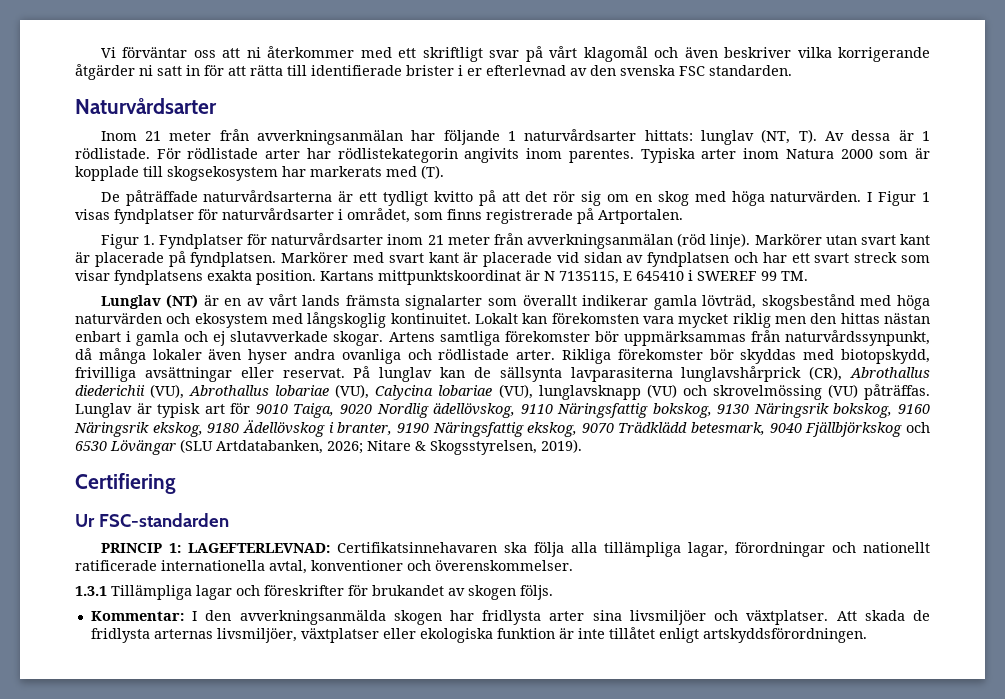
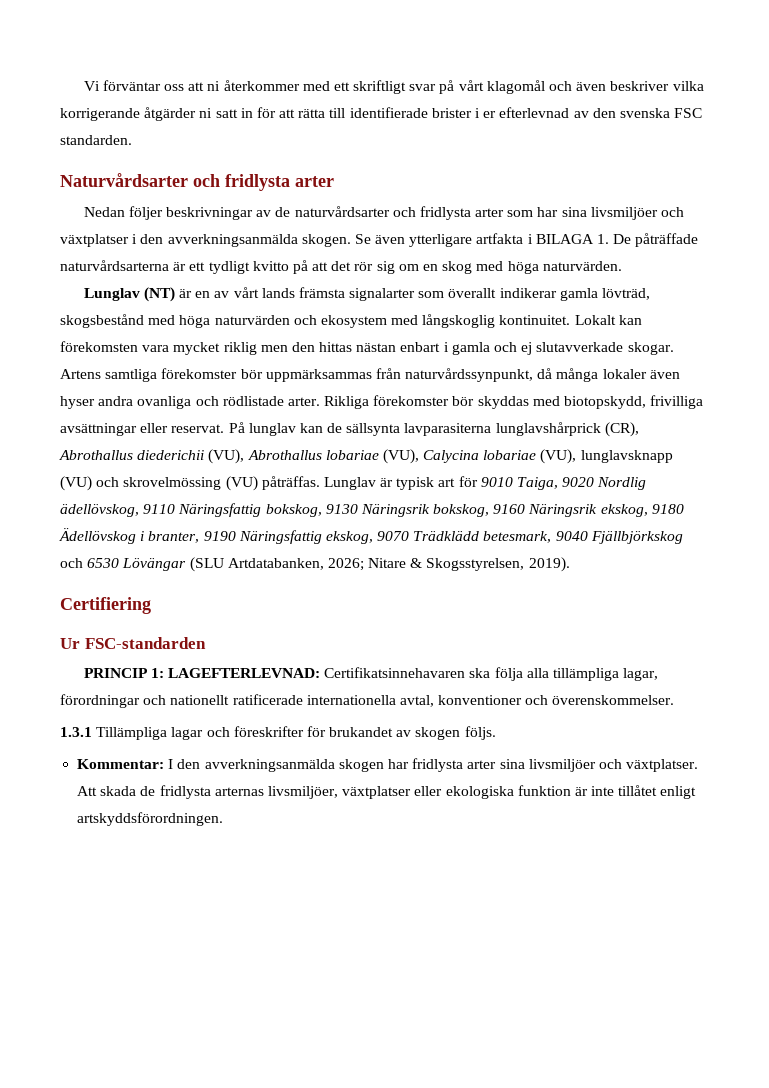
- Naturvårdsarter
- Inom 21 meter från avverkningsanmälan har följande 1 naturvårdsarter hittats: lunglav (NT, T). Av dessa är 1 rödlistade. För rödlistade arter har rödlistekategorin angivits inom parentes. Typiska arter inom Natura 2000 som är kopplade till skogsekosystem har markerats med (T).
- De påträffade naturvårdsarterna är ett tydligt kvitto på att det rör sig om en skog med höga naturvärden. I Figur 1 visas fyndplatser för naturvårdsarter i området, som finns registrerade på Artportalen.
- Figur 1. Fyndplatser för naturvårdsarter inom 21 meter från avverkningsanmälan (röd linje). Markörer utan svart kant är placerade på fyndplatsen. Markörer med svart kant är placerade vid sidan av fyndplatsen och har ett svart streck som visar fyndplatsens exakta position. Kartans mittpunktskoordinat är N 7135115, E 645410 i SWEREF 99 TM.
+ Naturvårdsarter och fridlysta arter
+ Nedan följer beskrivningar av de naturvårdsarter och fridlysta arter som har sina livsmiljöer och växtplatser i den avverkningsanmälda skogen. Se även ytterligare artfakta i BILAGA 1. De påträffade naturvårdsarterna är ett tydligt kvitto på att det rör sig om en skog med höga naturvärden.

